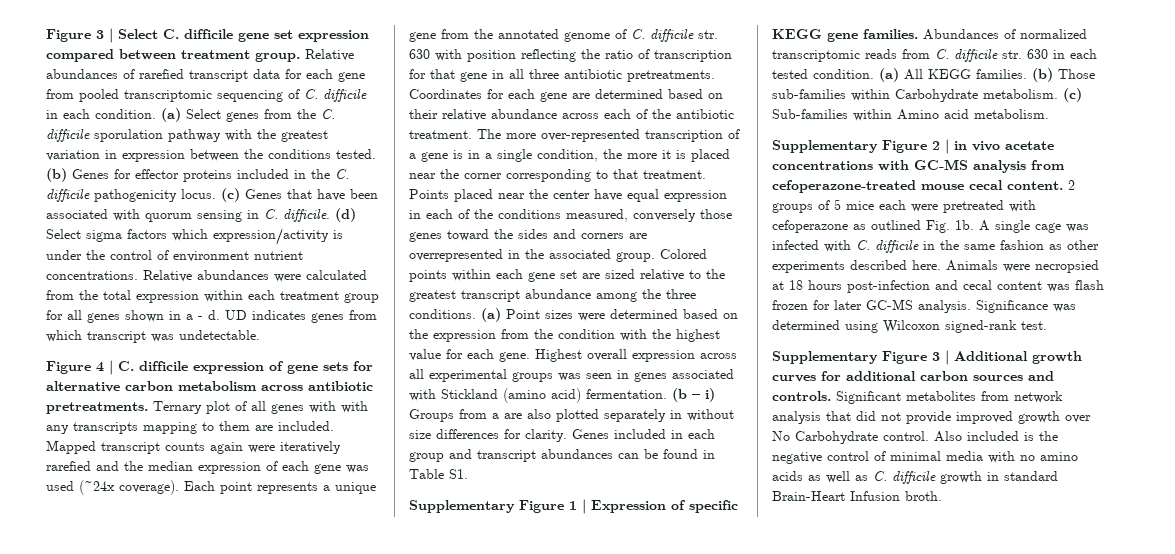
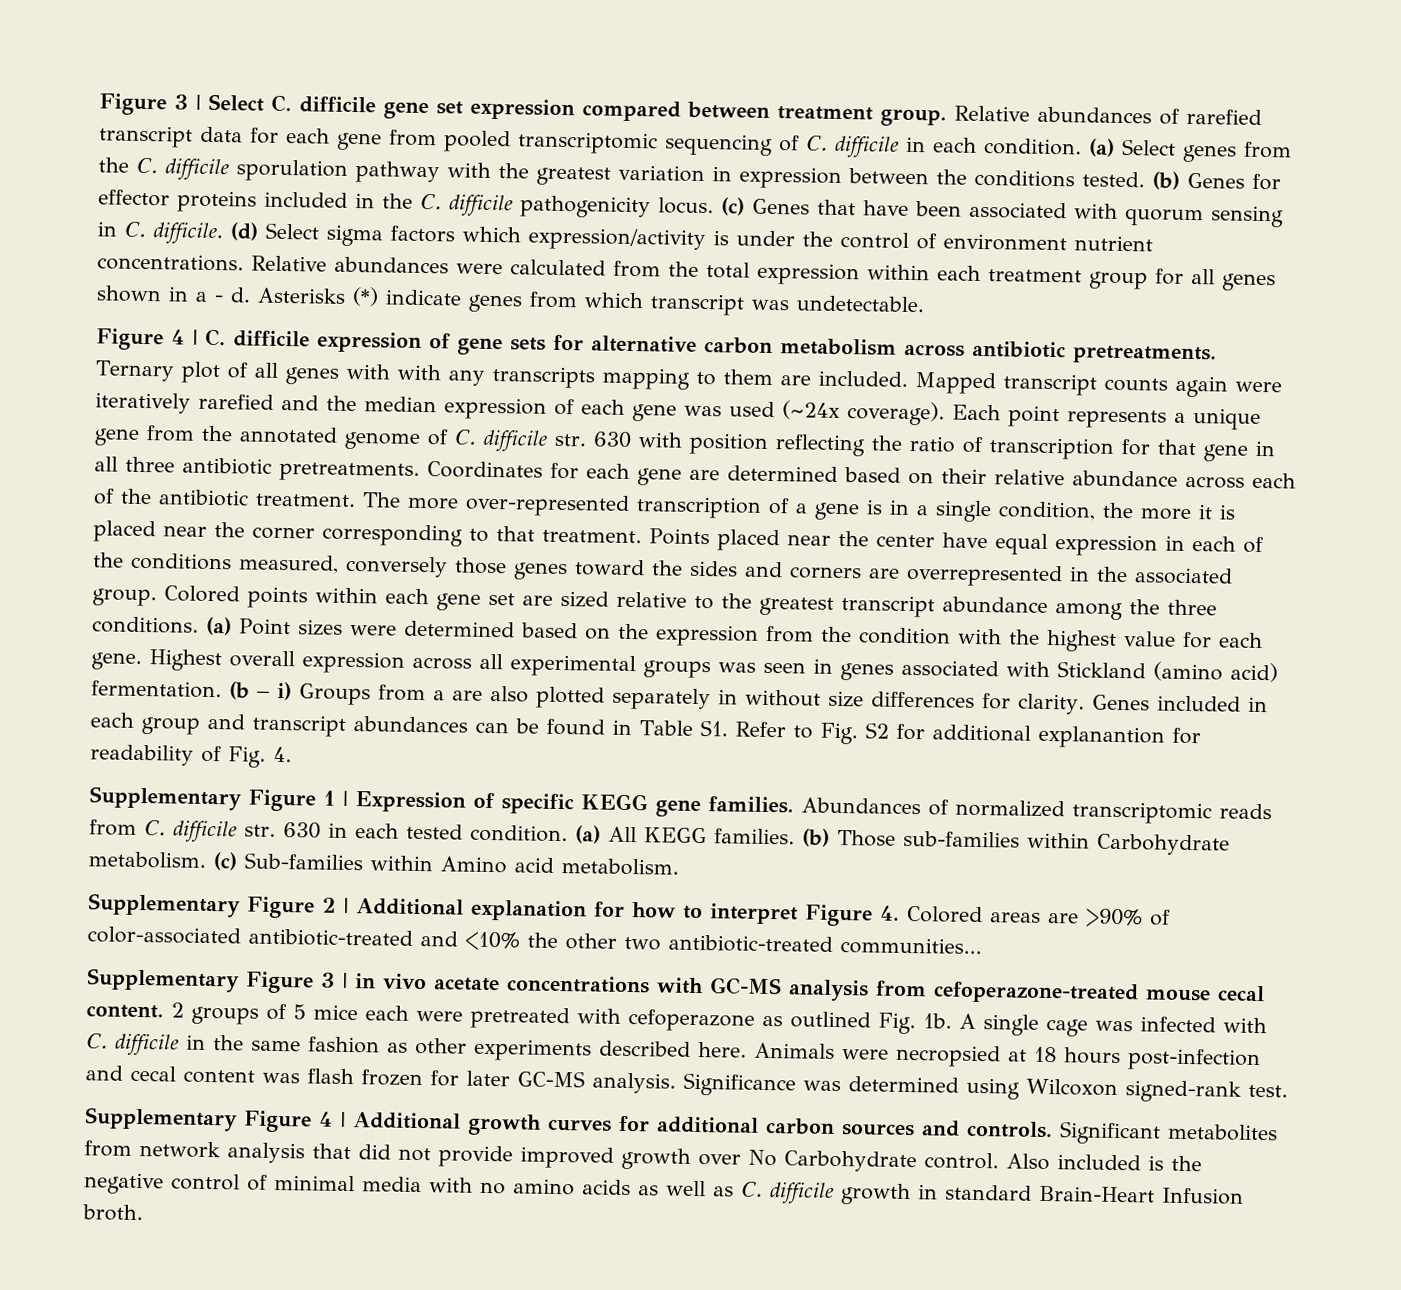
- UD indicates genes from which transcript was undetectable.
+ Asterisks (*) indicate genes from which transcript was undetectable.
- Genes included in each group and transcript abundances can be found in Table S1.
+ Genes included in each group and transcript abundances can be found in Table S1. Refer to Fig. S2 for additional explanantion for readability of Fig. 4.
- Supplementary Figure 2 | in vivo acetate concentrations with GC-MS analysis from cefoperazone-treated mouse cecal content.
+ Supplementary Figure 2 | Additional explanation for how to interpret Figure 4. Colored areas are >90% of color-associated antibiotic-treated and <10% the other two antibiotic-treated communities...
+ Supplementary Figure 3 | in vivo acetate concentrations with GC-MS analysis from cefoperazone-treated mouse cecal content.
- Supplementary Figure 3 | Additional growth curves for additional carbon sources and controls.
+ Supplementary Figure 4 | Additional growth curves for additional carbon sources and controls.

